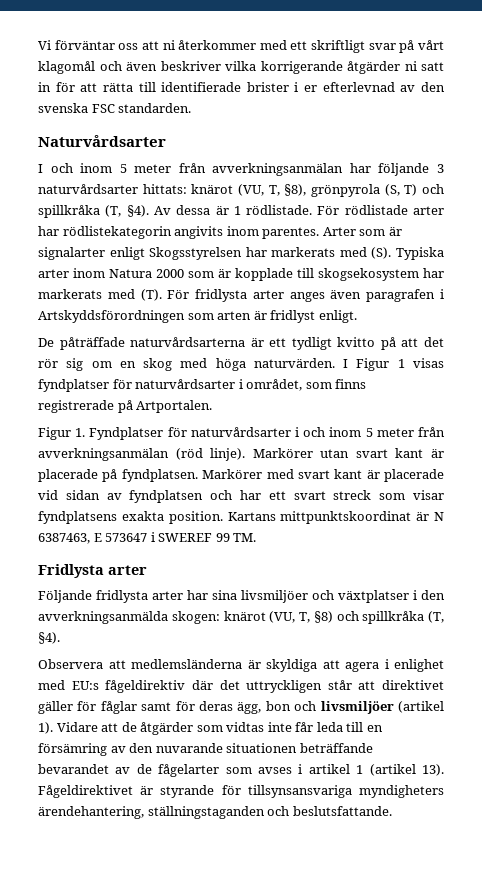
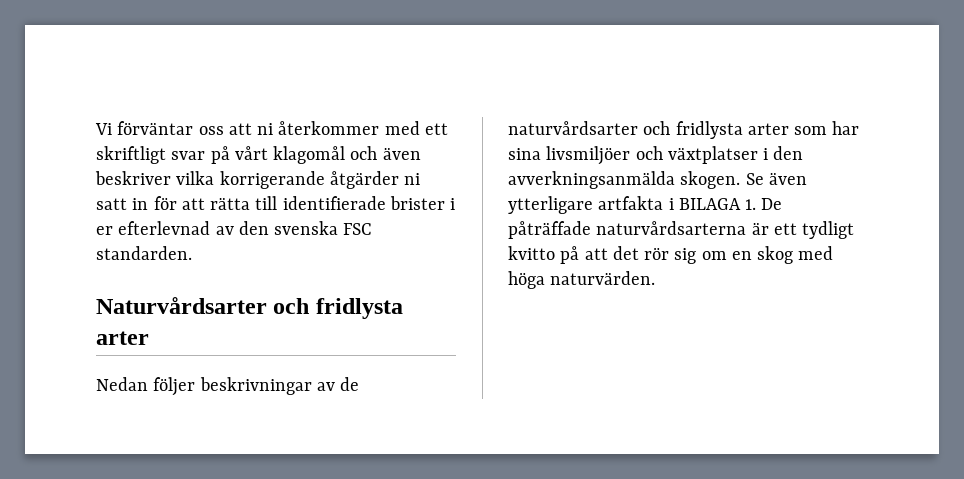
- Naturvårdsarter
- I och inom 5 meter från avverkningsanmälan har följande 3 naturvårdsarter hittats: knärot (VU, T, §8), grönpyrola (S, T) och spillkråka (T, §4). Av dessa är 1 rödlistade. För rödlistade arter har rödlistekategorin angivits inom parentes. Arter som är signalarter enligt Skogsstyrelsen har markerats med (S). Typiska arter inom Natura 2000 som är kopplade till skogsekosystem har markerats med (T). För fridlysta arter anges även paragrafen i Artskyddsförordningen som arten är fridlyst enligt.
- De påträffade naturvårdsarterna är ett tydligt kvitto på att det rör sig om en skog med höga naturvärden. I Figur 1 visas fyndplatser för naturvårdsarter i området, som finns registrerade på Artportalen.
- Figur 1. Fyndplatser för naturvårdsarter i och inom 5 meter från avverkningsanmälan (röd linje). Markörer utan svart kant är placerade på fyndplatsen. Markörer med svart kant är placerade vid sidan av fyndplatsen och har ett svart streck som visar fyndplatsens exakta position. Kartans mittpunktskoordinat är N 6387463, E 573647 i SWEREF 99 TM.
- Fridlysta arter
- Följande fridlysta arter har sina livsmiljöer och växtplatser i den avverkningsanmälda skogen: knärot (VU, T, §8) och spillkråka (T, §4).
- Observera att medlemsländerna är skyldiga att agera i enlighet med EU:s fågeldirektiv där det uttryckligen står att direktivet gäller för fåglar samt för deras ägg, bon och livsmiljöer (artikel 1). Vidare att de åtgärder som vidtas inte får leda till en försämring av den nuvarande situationen beträffande bevarandet av de fågelarter som avses i artikel 1 (artikel 13). Fågeldirektivet är styrande för tillsynsansvariga myndigheters ärendehantering, ställningstaganden och beslutsfattande.
+ Naturvårdsarter och fridlysta arter
+ Nedan följer beskrivningar av de naturvårdsarter och fridlysta arter som har sina livsmiljöer och växtplatser i den avverkningsanmälda skogen. Se även ytterligare artfakta i BILAGA 1. De påträffade naturvårdsarterna är ett tydligt kvitto på att det rör sig om en skog med höga naturvärden.

